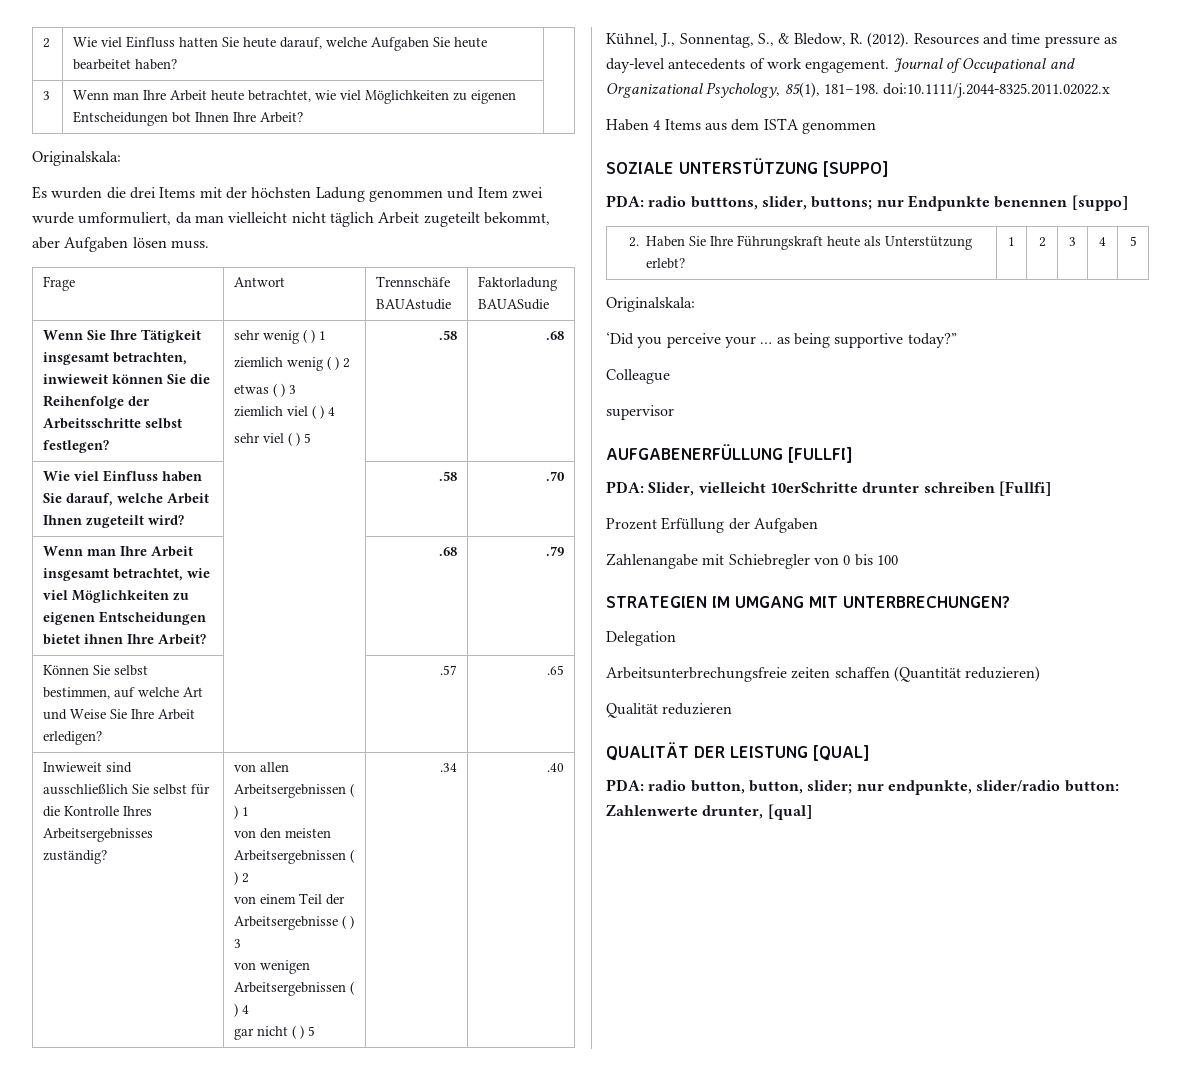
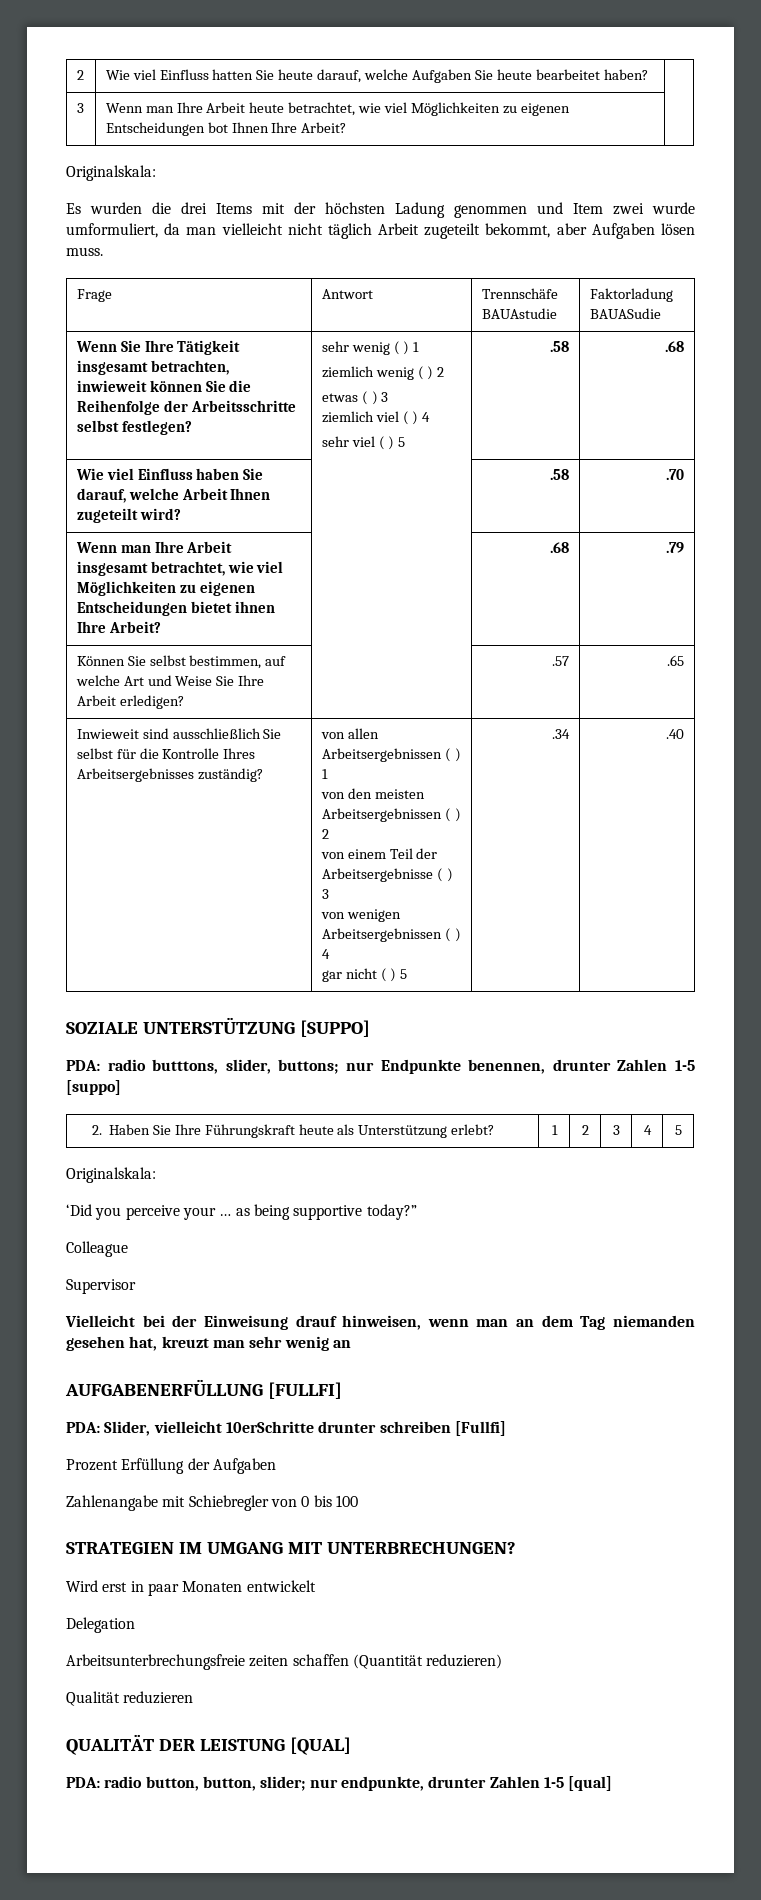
- Kühnel, J., Sonnentag, S., & Bledow, R. (2012). Resources and time pressure as day-level antecedents of work engagement. Journal of Occupational and Organizational Psychology, 85(1), 181–198. doi:10.1111/j.2044-8325.2011.02022.x
- Haben 4 Items aus dem ISTA genommen
- PDA: radio butttons, slider, buttons; nur Endpunkte benennen [suppo]
+ PDA: radio butttons, slider, buttons; nur Endpunkte benennen, drunter Zahlen 1-5 [suppo]
- supervisor
+ Supervisor
+ Vielleicht bei der Einweisung drauf hinweisen, wenn man an dem Tag niemanden gesehen hat, kreuzt man sehr wenig an
+ Wird erst in paar Monaten entwickelt
- PDA: radio button, button, slider; nur endpunkte, slider/radio button: Zahlenwerte drunter, [qual]
+ PDA: radio button, button, slider; nur endpunkte, drunter Zahlen 1-5 [qual]

